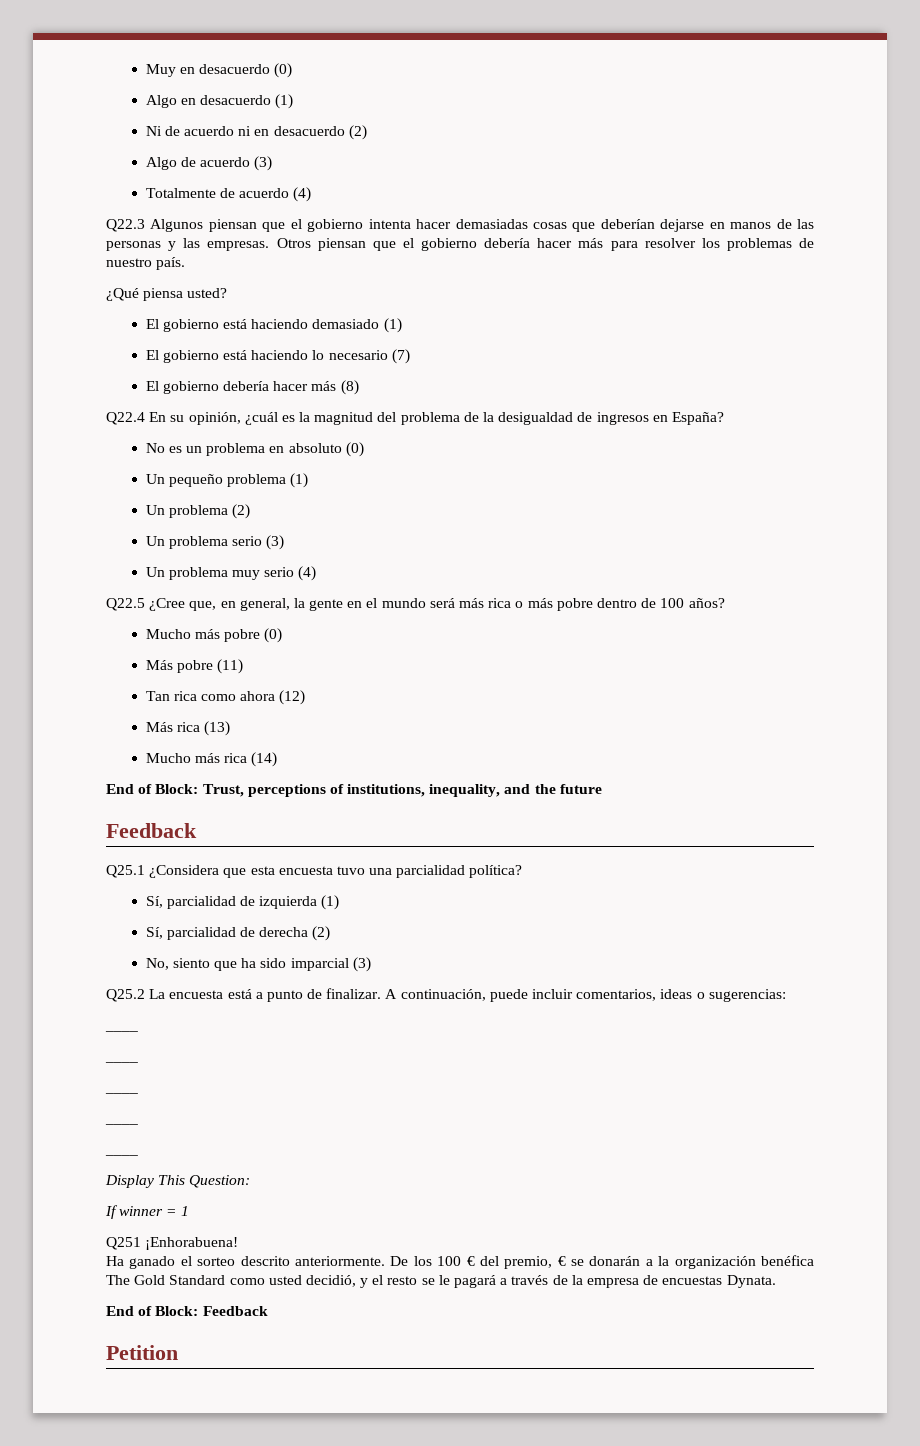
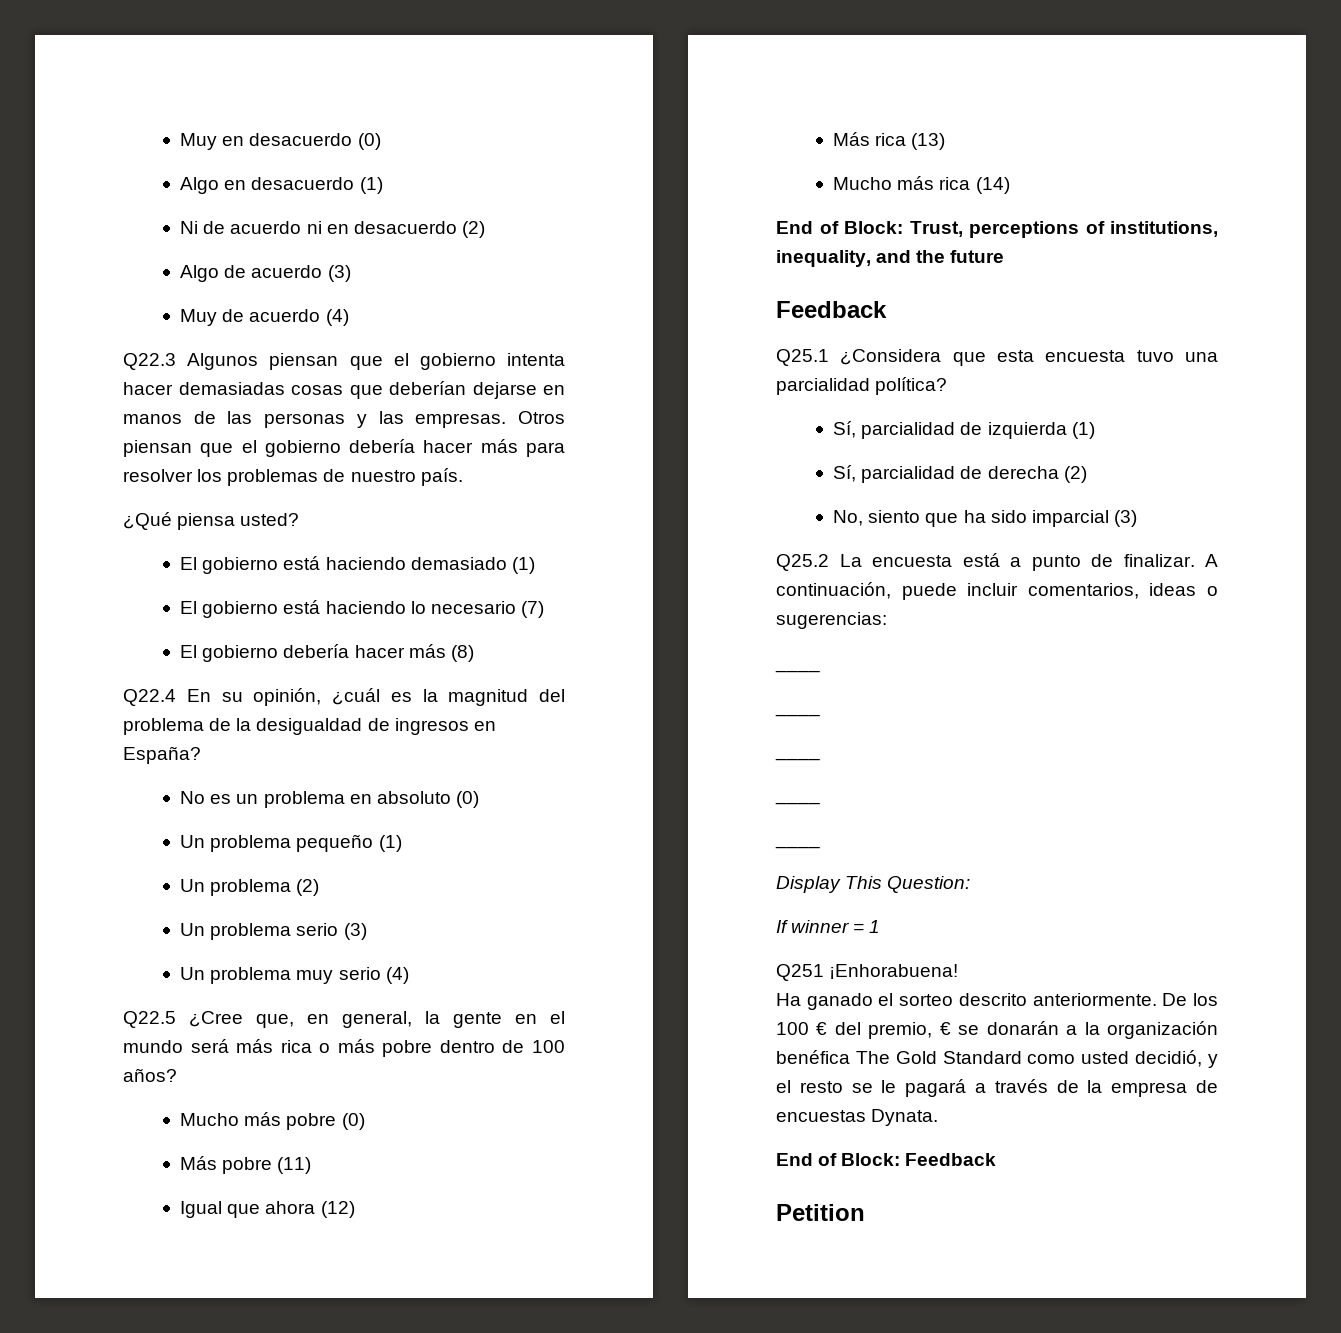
- Totalmente de acuerdo (4)
+ Muy de acuerdo (4)
- Un pequeño problema (1)
+ Un problema pequeño (1)
- Tan rica como ahora (12)
+ Igual que ahora (12)

